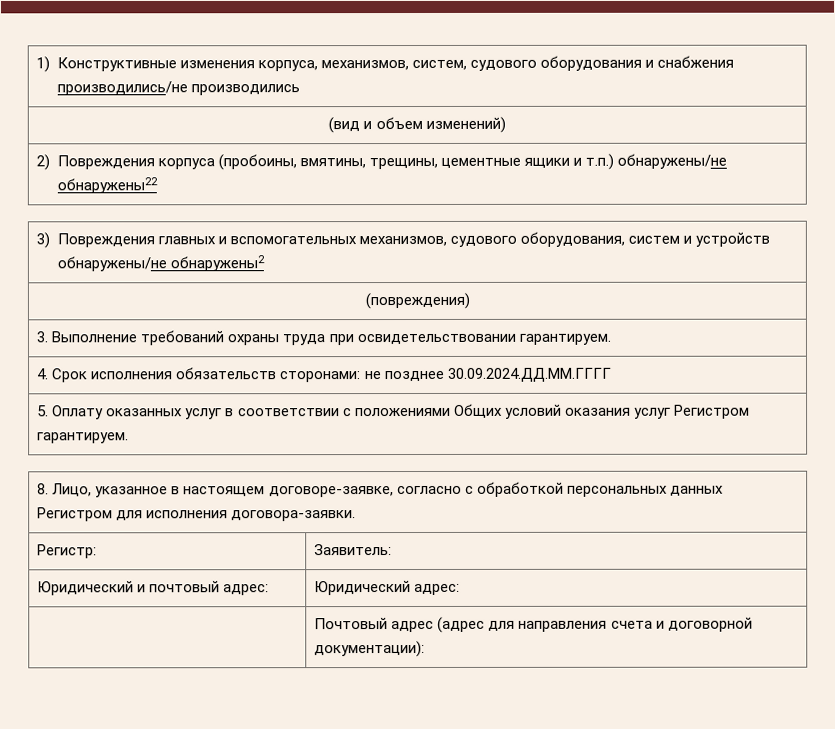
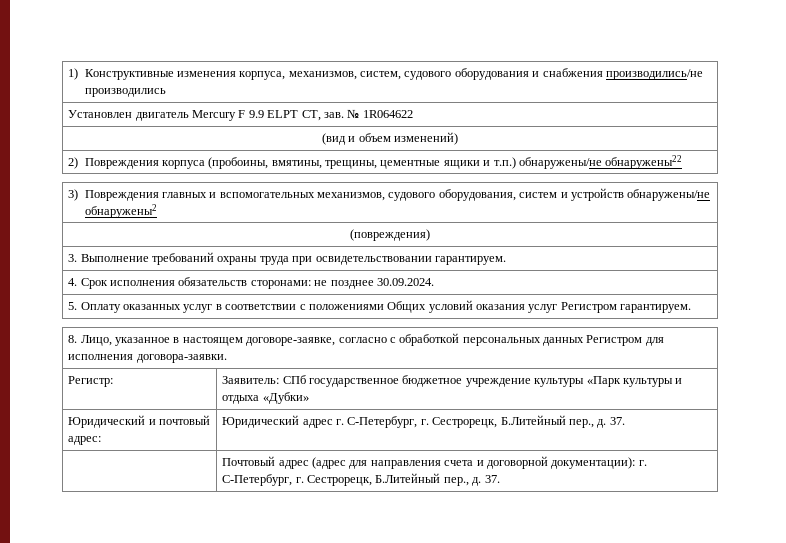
+ Установлен двигатель Mercury F 9.9 ELPT CT, зав. № 1R064622
- 4. Срок исполнения обязательств сторонами: не позднее 30.09.2024.ДД.ММ.ГГГГ
+ 4. Срок исполнения обязательств сторонами: не позднее 30.09.2024.
- Регистр: | Заявитель:
+ Регистр: | Заявитель: СПб государственное бюджетное учреждение культуры «Парк культуры и отдыха «Дубки»
- Юридический и почтовый адрес: | Юридический адрес:
+ Юридический и почтовый адрес: | Юридический адрес г. С-Петербург, г. Сестрорецк, Б.Литейный пер., д. 37.
- | Почтовый адрес (адрес для направления счета и договорной документации):
+ | Почтовый адрес (адрес для направления счета и договорной документации): г. С-Петербург, г. Сестрорецк, Б.Литейный пер., д. 37.

